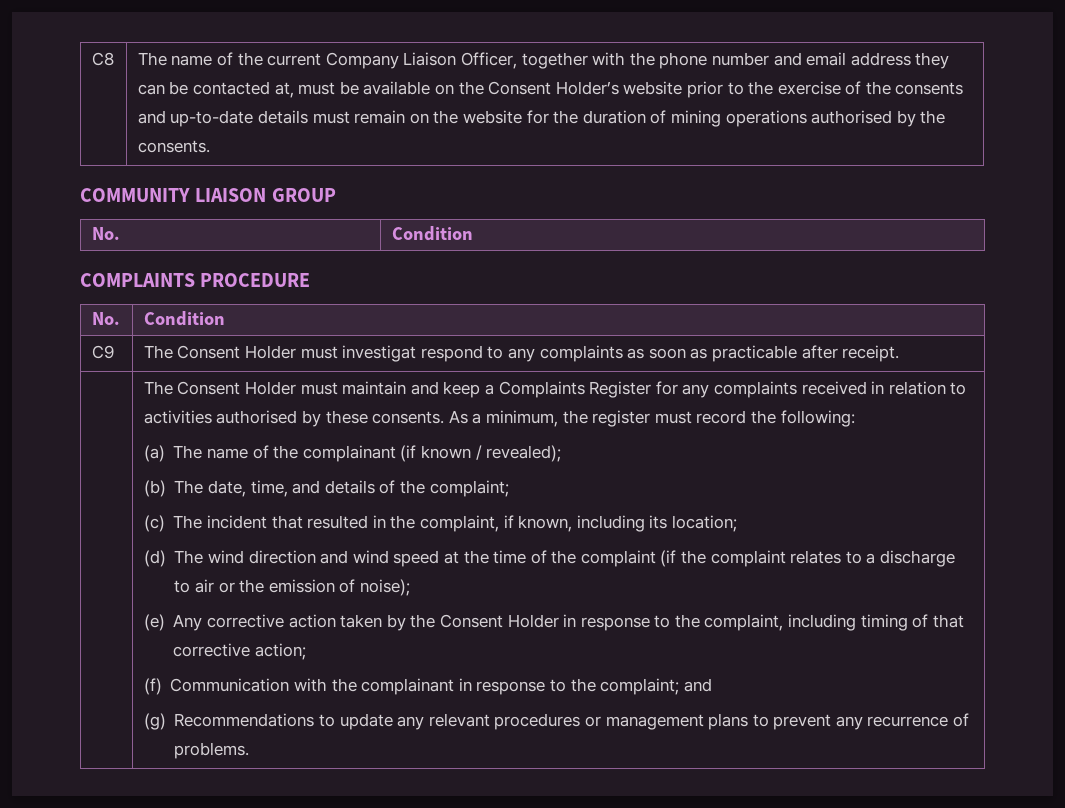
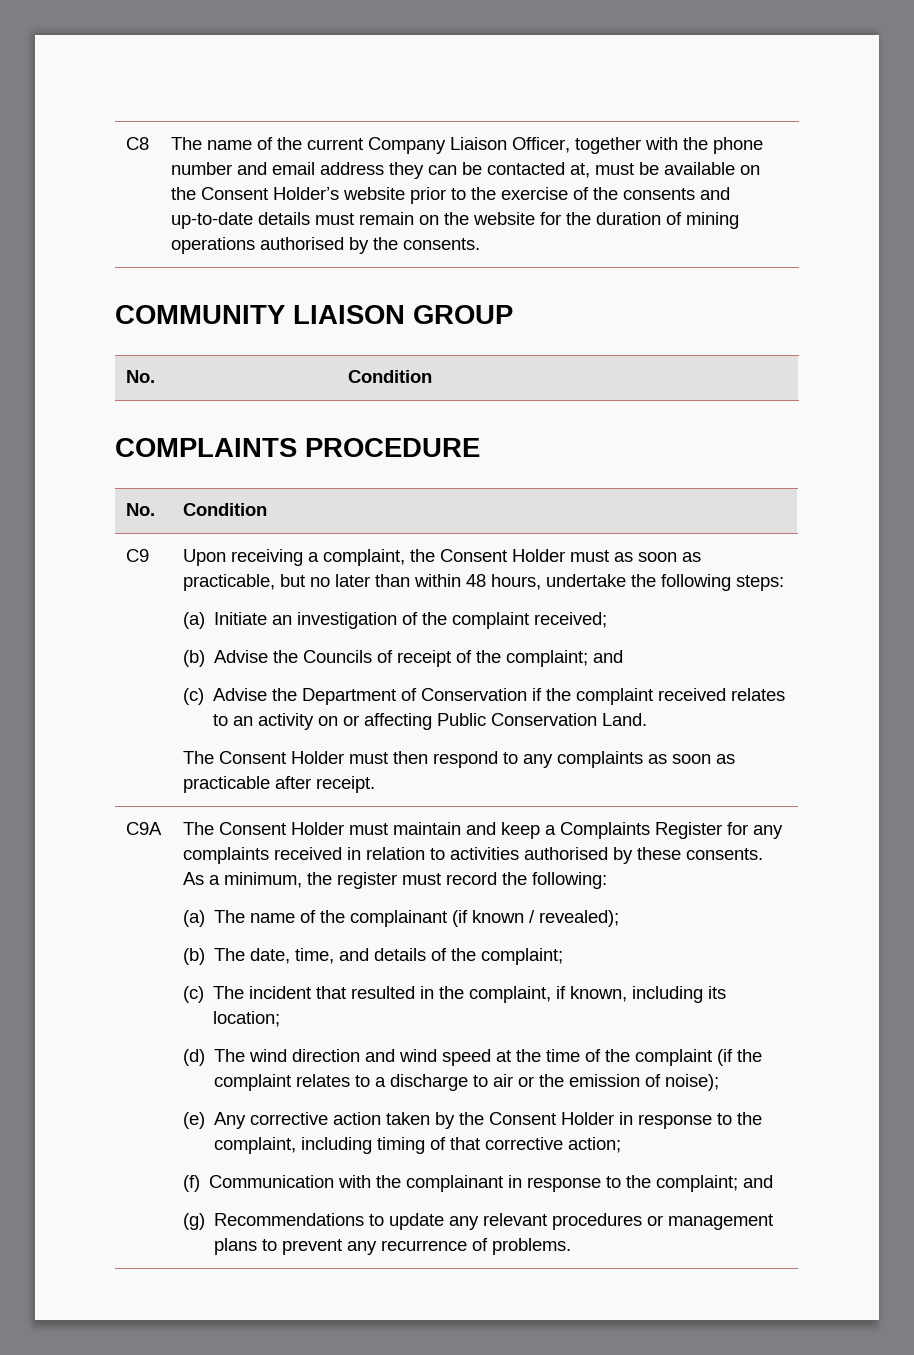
- The Consent Holder must investigat respond to any complaints as soon as practicable after receipt.
+ Upon receiving a complaint, the Consent Holder must as soon as practicable, but no later than within 48 hours, undertake the following steps:
+ (a) Initiate an investigation of the complaint received;
+ (b) Advise the Councils of receipt of the complaint; and
+ (c) Advise the Department of Conservation if the complaint received relates to an activity on or affecting Public Conservation Land.
+ The Consent Holder must then respond to any complaints as soon as practicable after receipt.
+ C9A

